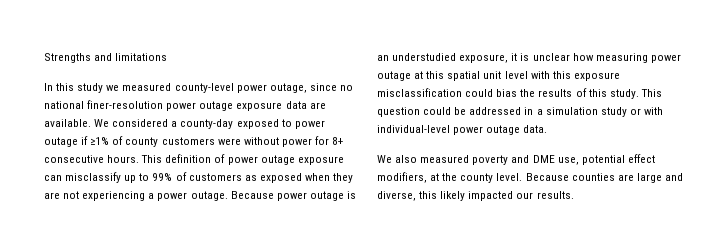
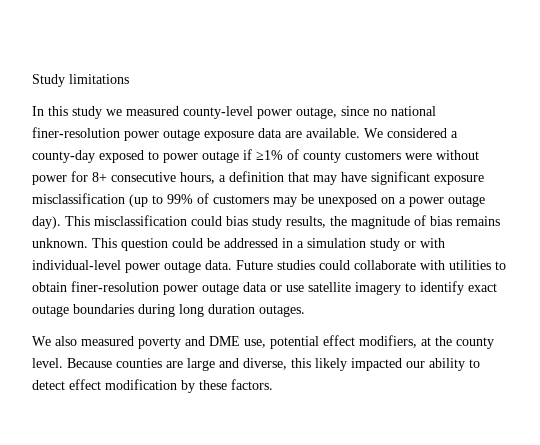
- Strengths and limitations
+ Study limitations
- We considered a county-day exposed to power outage if ≥1% of county customers were without power for 8+ consecutive hours. This definition of power outage exposure can misclassify up to 99% of customers as exposed when they are not experiencing a power outage. Because power outage is an understudied exposure, it is unclear how measuring power outage at this spatial unit level with this exposure misclassification could bias the results of this study.
+ We considered a county-day exposed to power outage if ≥1% of county customers were without power for 8+ consecutive hours, a definition that may have significant exposure misclassification (up to 99% of customers may be unexposed on a power outage day). This misclassification could bias study results, the magnitude of bias remains unknown.
+ Future studies could collaborate with utilities to obtain finer-resolution power outage data or use satellite imagery to identify exact outage boundaries during long duration outages.
- Because counties are large and diverse, this likely impacted our results.
+ Because counties are large and diverse, this likely impacted our ability to detect effect modification by these factors.

